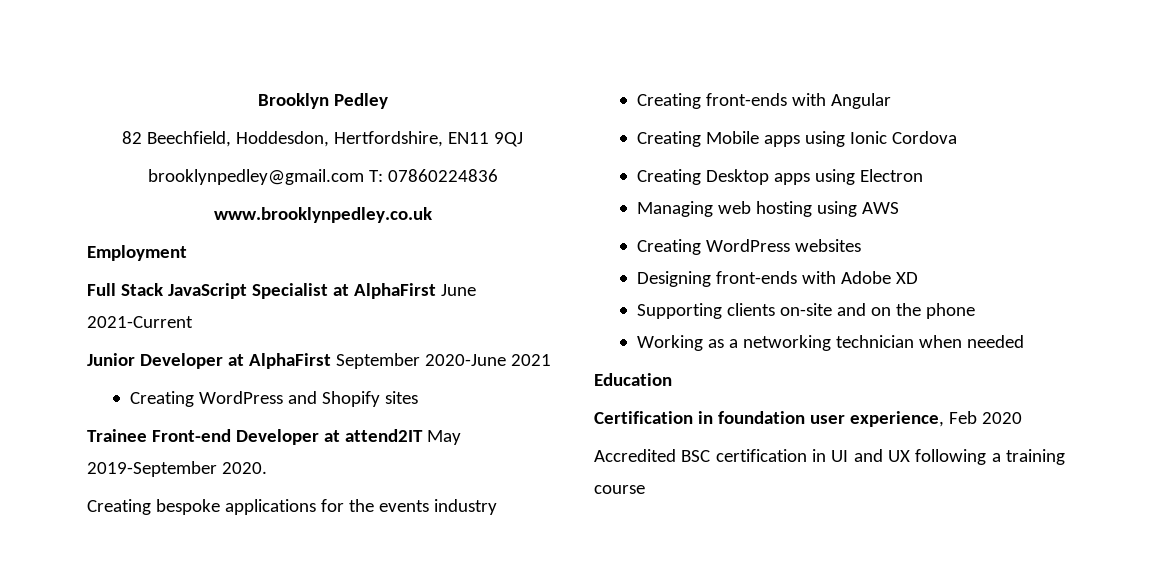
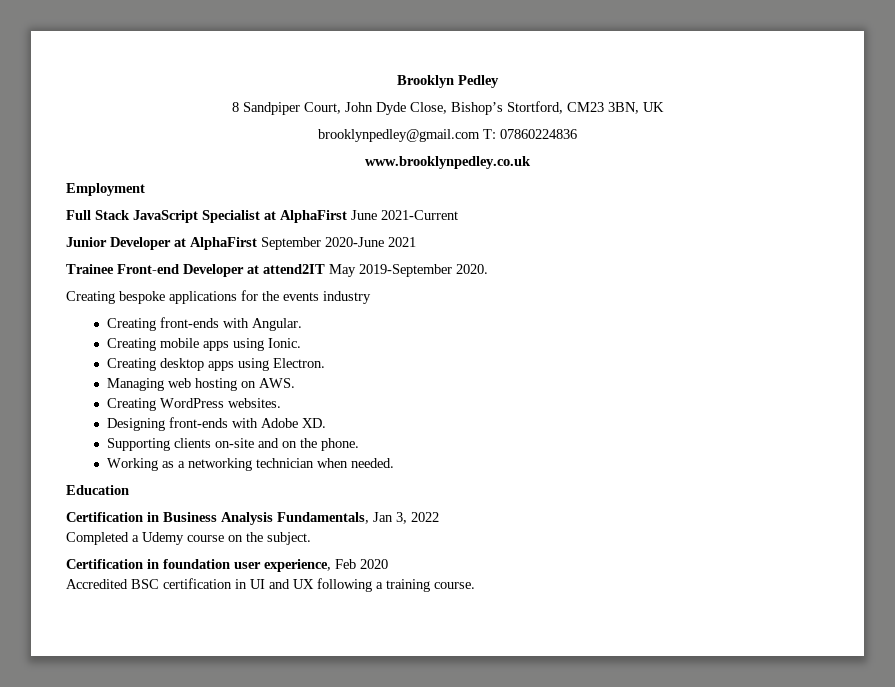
- 82 Beechfield, Hoddesdon, Hertfordshire, EN11 9QJ
+ 8 Sandpiper Court, John Dyde Close, Bishop’s Stortford, CM23 3BN, UK
- Creating WordPress and Shopify sites
- Creating front-ends with Angular
- Creating Mobile apps using Ionic Cordova
- Creating Desktop apps using Electron
+ Creating front-ends with Angular.
+ Creating mobile apps using Ionic.
+ Creating desktop apps using Electron.
- Managing web hosting using AWS
- Creating WordPress websites
+ Managing web hosting on AWS.
+ Creating WordPress websites.
- Designing front-ends with Adobe XD
+ Designing front-ends with Adobe XD.
- Supporting clients on-site and on the phone
+ Supporting clients on-site and on the phone.
- Working as a networking technician when needed
+ Working as a networking technician when needed.
+ Certification in Business Analysis Fundamentals, Jan 3, 2022
+ Completed a Udemy course on the subject.
- Accredited BSC certification in UI and UX following a training course
+ Accredited BSC certification in UI and UX following a training course.

